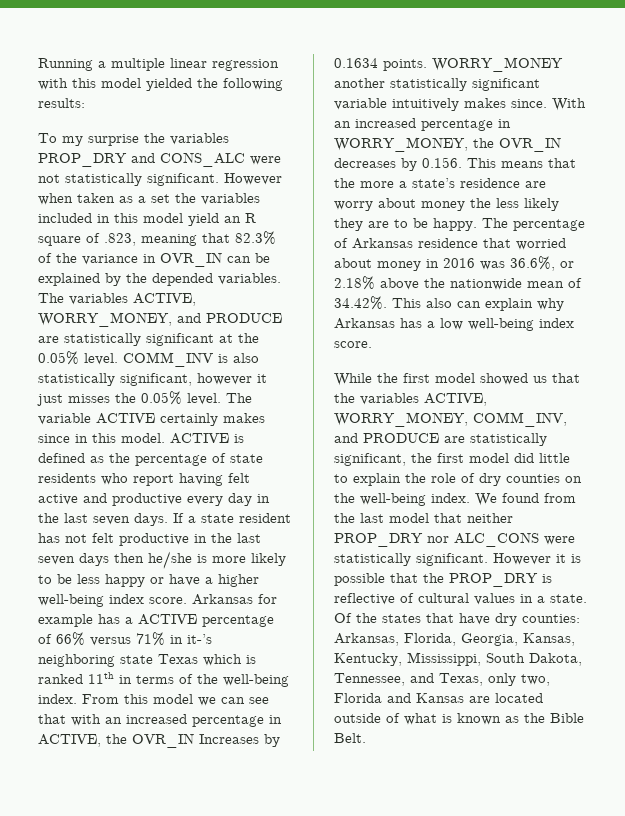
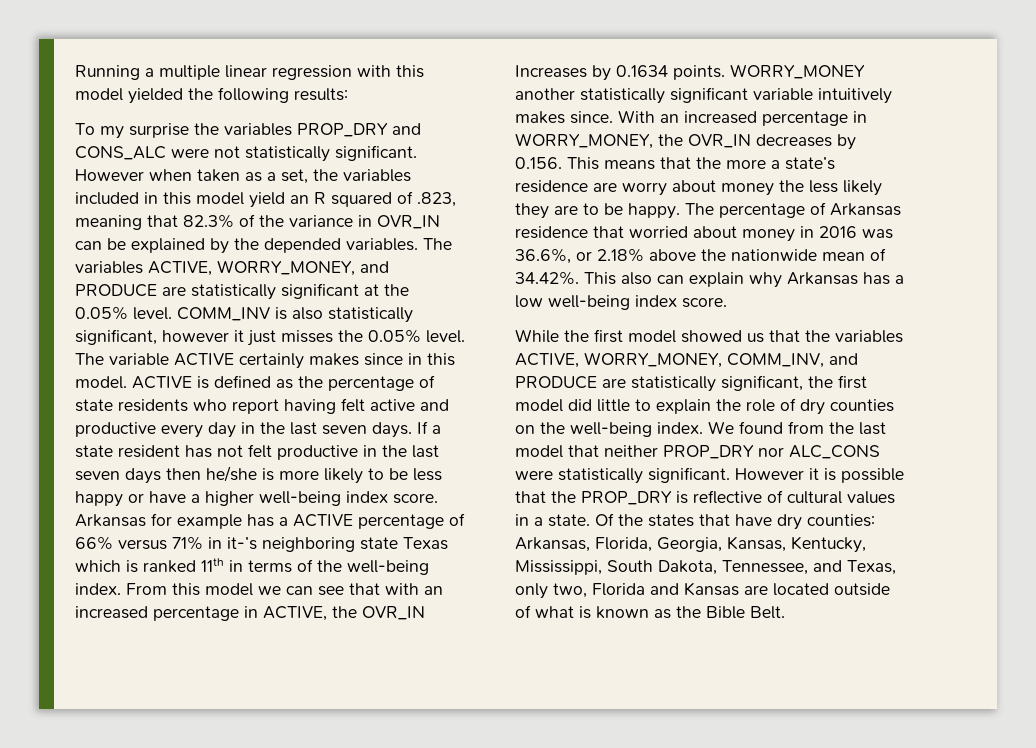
- However when taken as a set the variables included in this model yield an R square of .823, meaning that 82.3% of the variance in OVR_IN can be explained by the depended variables.
+ However when taken as a set, the variables included in this model yield an R squared of .823, meaning that 82.3% of the variance in OVR_IN can be explained by the depended variables.

